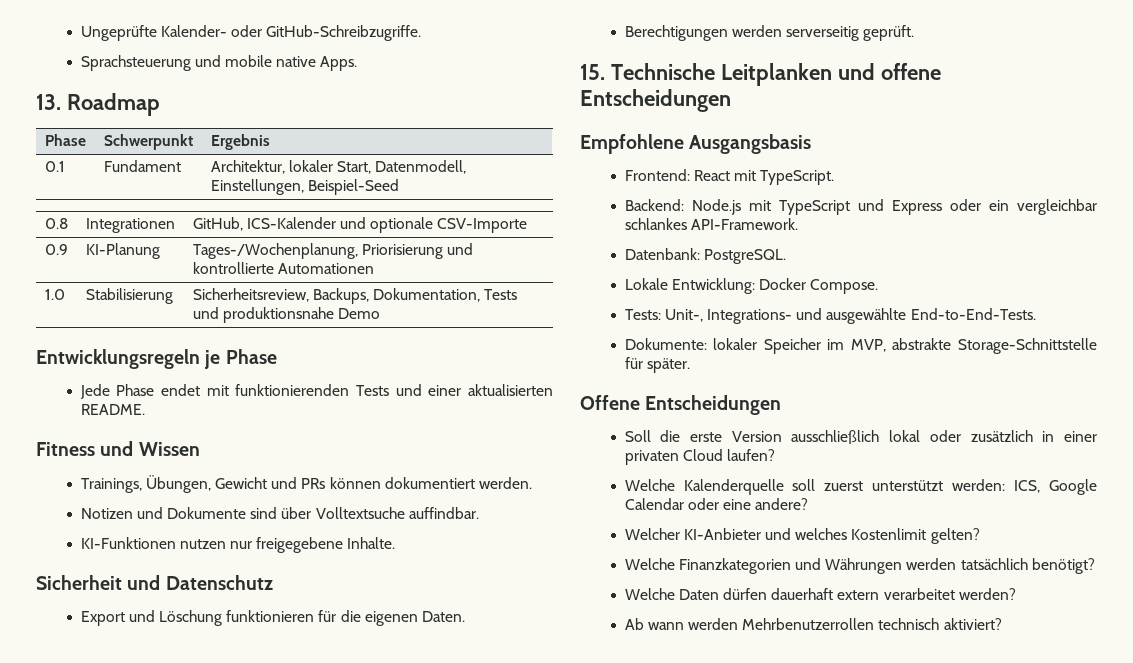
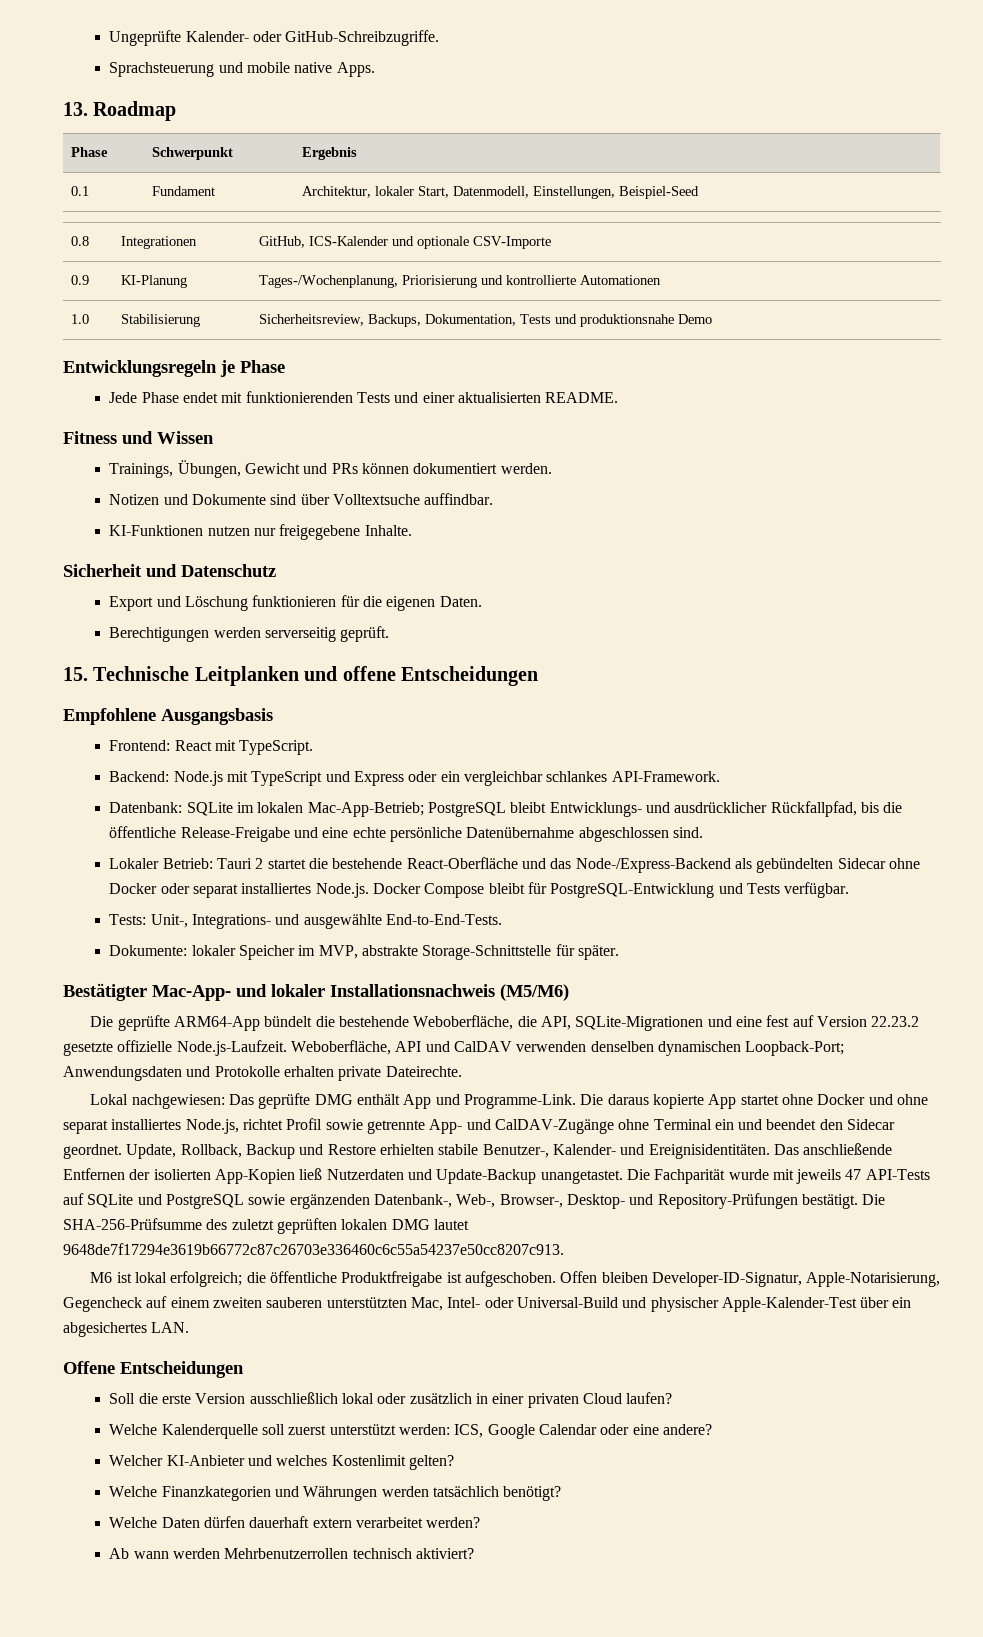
- Datenbank: PostgreSQL.
- Lokale Entwicklung: Docker Compose.
+ Datenbank: SQLite im lokalen Mac-App-Betrieb; PostgreSQL bleibt Entwicklungs- und ausdrücklicher Rückfallpfad, bis die öffentliche Release-Freigabe und eine echte persönliche Datenübernahme abgeschlossen sind.
+ Lokaler Betrieb: Tauri 2 startet die bestehende React-Oberfläche und das Node-/Express-Backend als gebündelten Sidecar ohne Docker oder separat installiertes Node.js. Docker Compose bleibt für PostgreSQL-Entwicklung und Tests verfügbar.
+ Bestätigter Mac-App- und lokaler Installationsnachweis (M5/M6)
+ Die geprüfte ARM64-App bündelt die bestehende Weboberfläche, die API, SQLite-Migrationen und eine fest auf Version 22.23.2 gesetzte offizielle Node.js-Laufzeit. Weboberfläche, API und CalDAV verwenden denselben dynamischen Loopback-Port; Anwendungsdaten und Protokolle erhalten private Dateirechte.
+ Lokal nachgewiesen: Das geprüfte DMG enthält App und Programme-Link. Die daraus kopierte App startet ohne Docker und ohne separat installiertes Node.js, richtet Profil sowie getrennte App- und CalDAV-Zugänge ohne Terminal ein und beendet den Sidecar geordnet. Update, Rollback, Backup und Restore erhielten stabile Benutzer-, Kalender- und Ereignisidentitäten. Das anschließende Entfernen der isolierten App-Kopien ließ Nutzerdaten und Update-Backup unangetastet. Die Fachparität wurde mit jeweils 47 API-Tests auf SQLite und PostgreSQL sowie ergänzenden Datenbank-, Web-, Browser-, Desktop- und Repository-Prüfungen bestätigt. Die SHA-256-Prüfsumme des zuletzt geprüften lokalen DMG lautet 9648de7f17294e3619b66772c87c26703e336460c6c55a54237e50cc8207c913.
+ M6 ist lokal erfolgreich; die öffentliche Produktfreigabe ist aufgeschoben. Offen bleiben Developer-ID-Signatur, Apple-Notarisierung, Gegencheck auf einem zweiten sauberen unterstützten Mac, Intel- oder Universal-Build und physischer Apple-Kalender-Test über ein abgesichertes LAN.

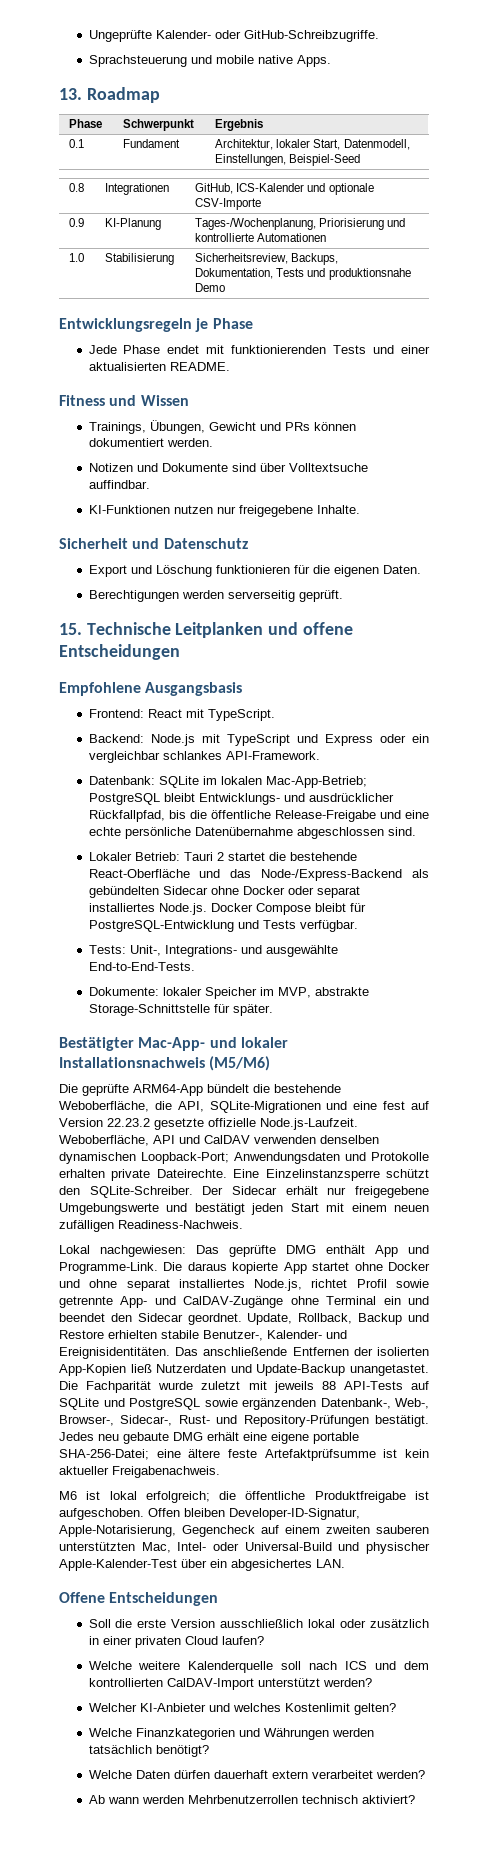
+ Eine Einzelinstanzsperre schützt den SQLite-Schreiber. Der Sidecar erhält nur freigegebene Umgebungswerte und bestätigt jeden Start mit einem neuen zufälligen Readiness-Nachweis.
- Die Fachparität wurde mit jeweils 47 API-Tests auf SQLite und PostgreSQL sowie ergänzenden Datenbank-, Web-, Browser-, Desktop- und Repository-Prüfungen bestätigt.
+ Die Fachparität wurde zuletzt mit jeweils 88 API-Tests auf SQLite und PostgreSQL sowie ergänzenden Datenbank-, Web-, Browser-, Sidecar-, Rust- und Repository-Prüfungen bestätigt.
- Die SHA-256-Prüfsumme des zuletzt geprüften lokalen DMG lautet 9648de7f17294e3619b66772c87c26703e336460c6c55a54237e50cc8207c913.
+ Jedes neu gebaute DMG erhält eine eigene portable SHA-256-Datei; eine ältere feste Artefaktprüfsumme ist kein aktueller Freigabenachweis.
- Welche Kalenderquelle soll zuerst unterstützt werden: ICS, Google Calendar oder eine andere?
+ Welche weitere Kalenderquelle soll nach ICS und dem kontrollierten CalDAV-Import unterstützt werden?

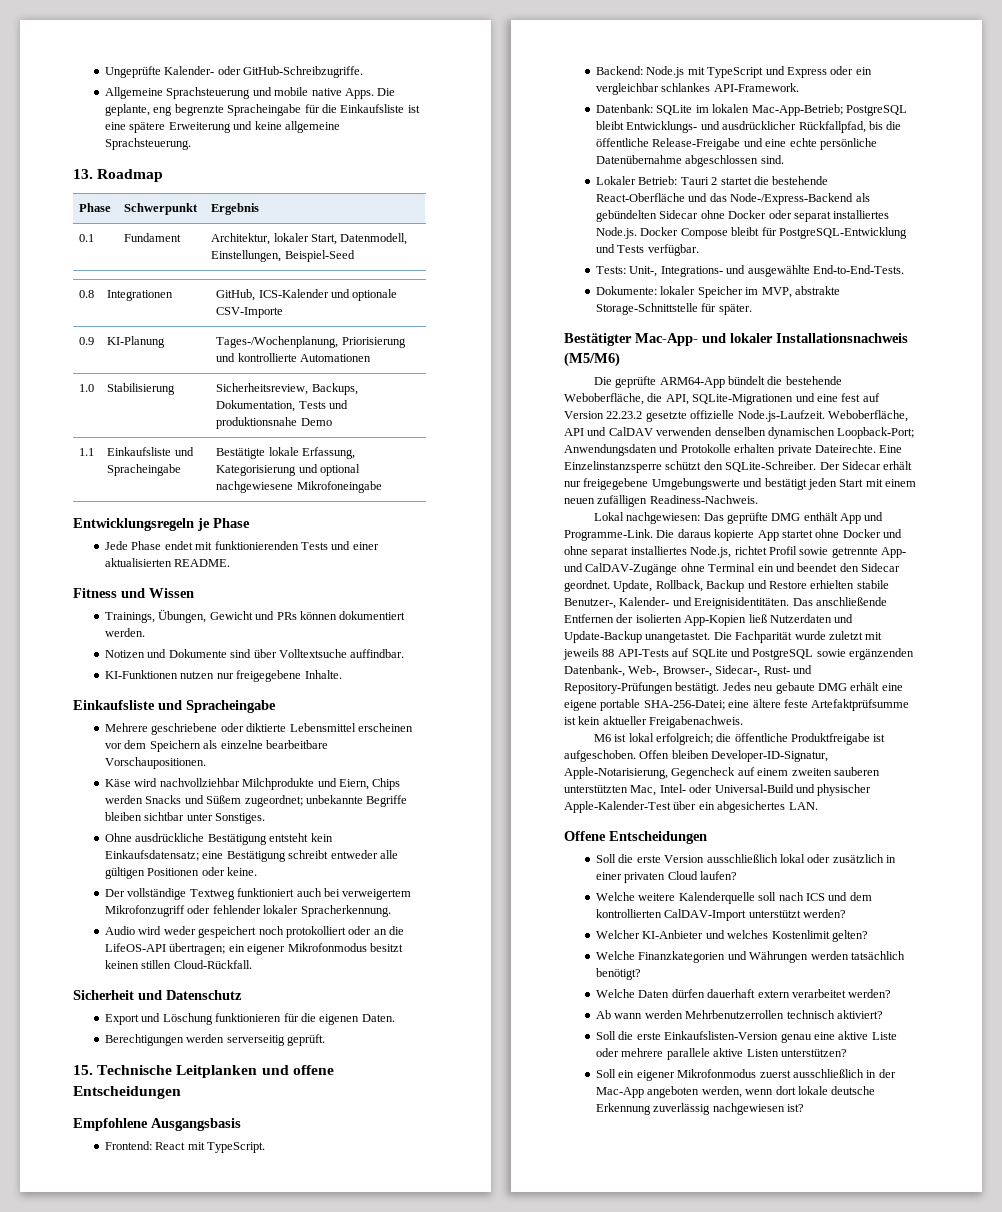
- Sprachsteuerung und mobile native Apps.
+ Allgemeine Sprachsteuerung und mobile native Apps. Die geplante, eng begrenzte Spracheingabe für die Einkaufsliste ist eine spätere Erweiterung und keine allgemeine Sprachsteuerung.
+ 1.1 | Einkaufsliste und Spracheingabe | Bestätigte lokale Erfassung, Kategorisierung und optional nachgewiesene Mikrofoneingabe
  KI-Funktionen nutzen nur freigegebene Inhalte.
+ Einkaufsliste und Spracheingabe
+ Mehrere geschriebene oder diktierte Lebensmittel erscheinen vor dem Speichern als einzelne bearbeitbare Vorschaupositionen.
+ Käse wird nachvollziehbar Milchprodukte und Eiern, Chips werden Snacks und Süßem zugeordnet; unbekannte Begriffe bleiben sichtbar unter Sonstiges.
+ Ohne ausdrückliche Bestätigung entsteht kein Einkaufsdatensatz; eine Bestätigung schreibt entweder alle gültigen Positionen oder keine.
+ Der vollständige Textweg funktioniert auch bei verweigertem Mikrofonzugriff oder fehlender lokaler Spracherkennung.
+ Audio wird weder gespeichert noch protokolliert oder an die LifeOS-API übertragen; ein eigener Mikrofonmodus besitzt keinen stillen Cloud-Rückfall.
+ Soll die erste Einkaufslisten-Version genau eine aktive Liste oder mehrere parallele aktive Listen unterstützen?
+ Soll ein eigener Mikrofonmodus zuerst ausschließlich in der Mac-App angeboten werden, wenn dort lokale deutsche Erkennung zuverlässig nachgewiesen ist?

